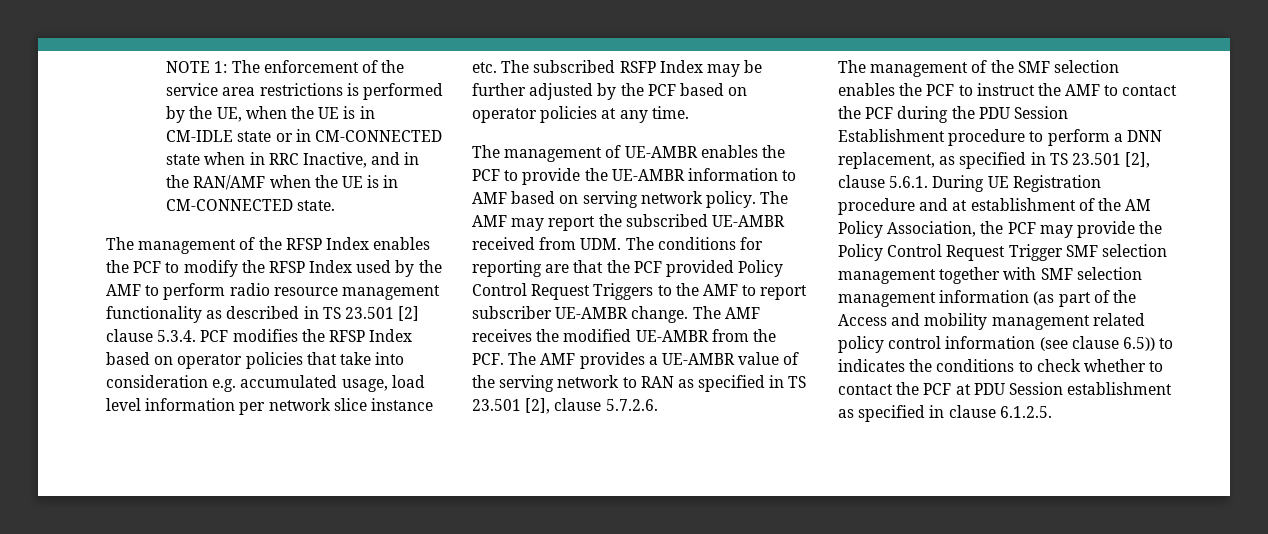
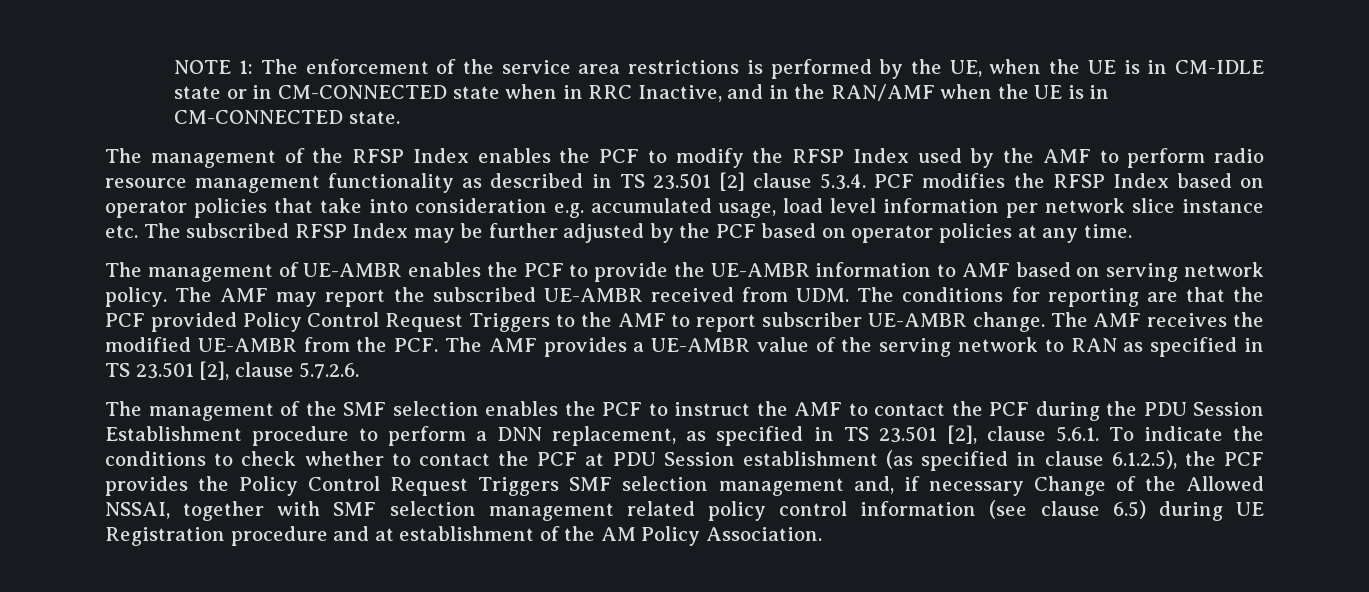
- The management of the RFSP Index enables the PCF to modify the RFSP Index used by the AMF to perform radio resource management functionality as described in TS 23.501 [2] clause 5.3.4. PCF modifies the RFSP Index based on operator policies that take into consideration e.g. accumulated usage, load level information per network slice instance etc. The subscribed RSFP Index may be further adjusted by the PCF based on operator policies at any time.
+ The management of the RFSP Index enables the PCF to modify the RFSP Index used by the AMF to perform radio resource management functionality as described in TS 23.501 [2] clause 5.3.4. PCF modifies the RFSP Index based on operator policies that take into consideration e.g. accumulated usage, load level information per network slice instance etc. The subscribed RFSP Index may be further adjusted by the PCF based on operator policies at any time.
- The management of the SMF selection enables the PCF to instruct the AMF to contact the PCF during the PDU Session Establishment procedure to perform a DNN replacement, as specified in TS 23.501 [2], clause 5.6.1. During UE Registration procedure and at establishment of the AM Policy Association, the PCF may provide the Policy Control Request Trigger SMF selection management together with SMF selection management information (as part of the Access and mobility management related policy control information (see clause 6.5)) to indicates the conditions to check whether to contact the PCF at PDU Session establishment as specified in clause 6.1.2.5.
+ The management of the SMF selection enables the PCF to instruct the AMF to contact the PCF during the PDU Session Establishment procedure to perform a DNN replacement, as specified in TS 23.501 [2], clause 5.6.1. To indicate the conditions to check whether to contact the PCF at PDU Session establishment (as specified in clause 6.1.2.5), the PCF provides the Policy Control Request Triggers SMF selection management and, if necessary Change of the Allowed NSSAI, together with SMF selection management related policy control information (see clause 6.5) during UE Registration procedure and at establishment of the AM Policy Association.

